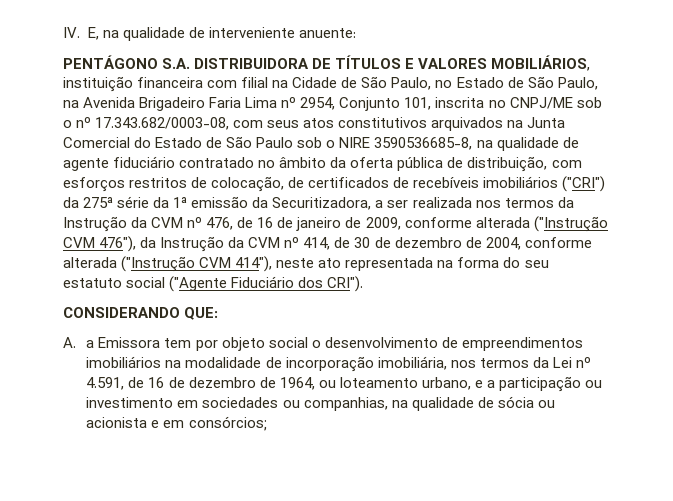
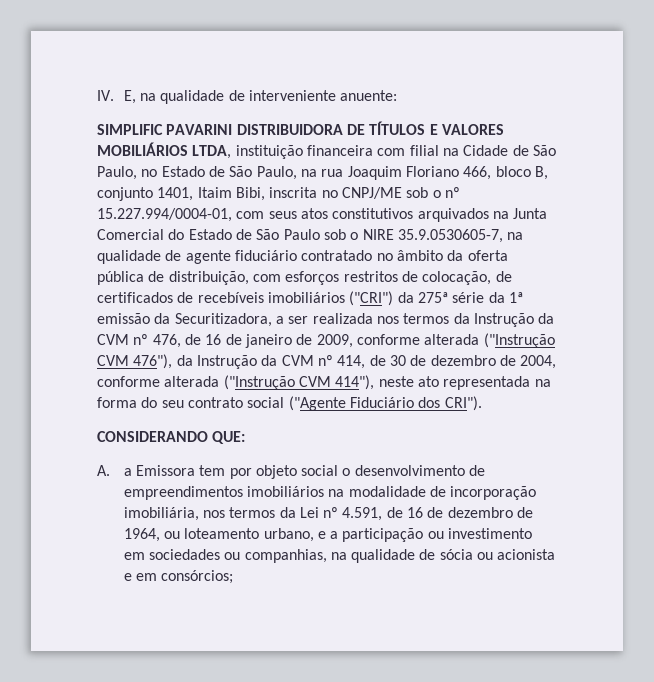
- PENTÁGONO S.A. DISTRIBUIDORA DE TÍTULOS E VALORES MOBILIÁRIOS, instituição financeira com filial na Cidade de São Paulo, no Estado de São Paulo, na Avenida Brigadeiro Faria Lima nº 2954, Conjunto 101, inscrita no CNPJ/ME sob o nº 17.343.682/0003-08, com seus atos constitutivos arquivados na Junta Comercial do Estado de São Paulo sob o NIRE 3590536685-8, na qualidade de agente fiduciário contratado no âmbito da oferta pública de distribuição, com esforços restritos de colocação, de certificados de recebíveis imobiliários ("CRI") da 275ª série da 1ª emissão da Securitizadora, a ser realizada nos termos da Instrução da CVM nº 476, de 16 de janeiro de 2009, conforme alterada ("Instrução CVM 476"), da Instrução da CVM nº 414, de 30 de dezembro de 2004, conforme alterada ("Instrução CVM 414"), neste ato representada na forma do seu estatuto social ("Agente Fiduciário dos CRI").
+ SIMPLIFIC PAVARINI DISTRIBUIDORA DE TÍTULOS E VALORES MOBILIÁRIOS LTDA, instituição financeira com filial na Cidade de São Paulo, no Estado de São Paulo, na rua Joaquim Floriano 466, bloco B, conjunto 1401, Itaim Bibi, inscrita no CNPJ/ME sob o nº 15.227.994/0004-01, com seus atos constitutivos arquivados na Junta Comercial do Estado de São Paulo sob o NIRE 35.9.0530605-7, na qualidade de agente fiduciário contratado no âmbito da oferta pública de distribuição, com esforços restritos de colocação, de certificados de recebíveis imobiliários ("CRI") da 275ª série da 1ª emissão da Securitizadora, a ser realizada nos termos da Instrução da CVM nº 476, de 16 de janeiro de 2009, conforme alterada ("Instrução CVM 476"), da Instrução da CVM nº 414, de 30 de dezembro de 2004, conforme alterada ("Instrução CVM 414"), neste ato representada na forma do seu contrato social ("Agente Fiduciário dos CRI").

